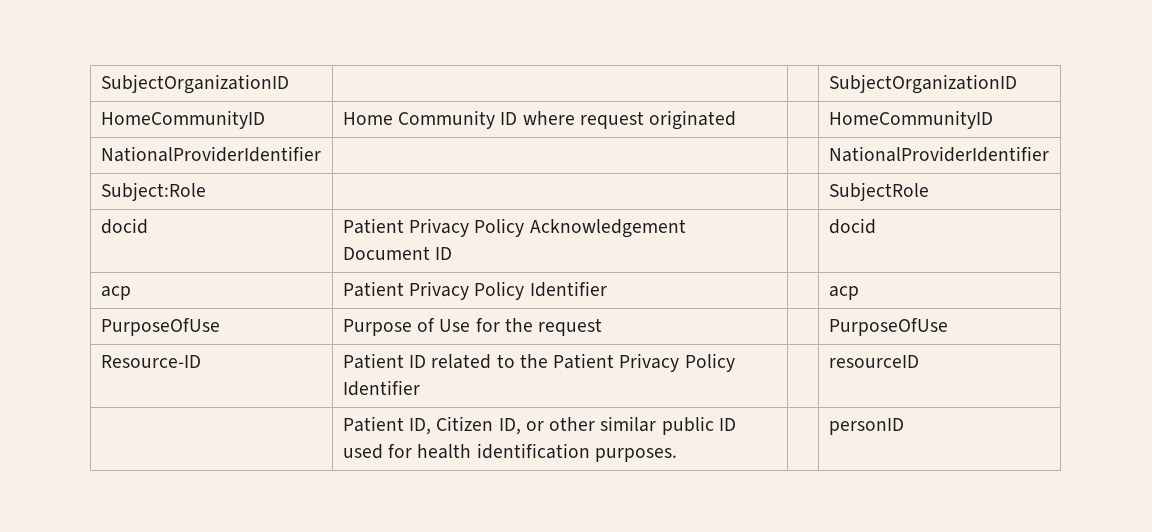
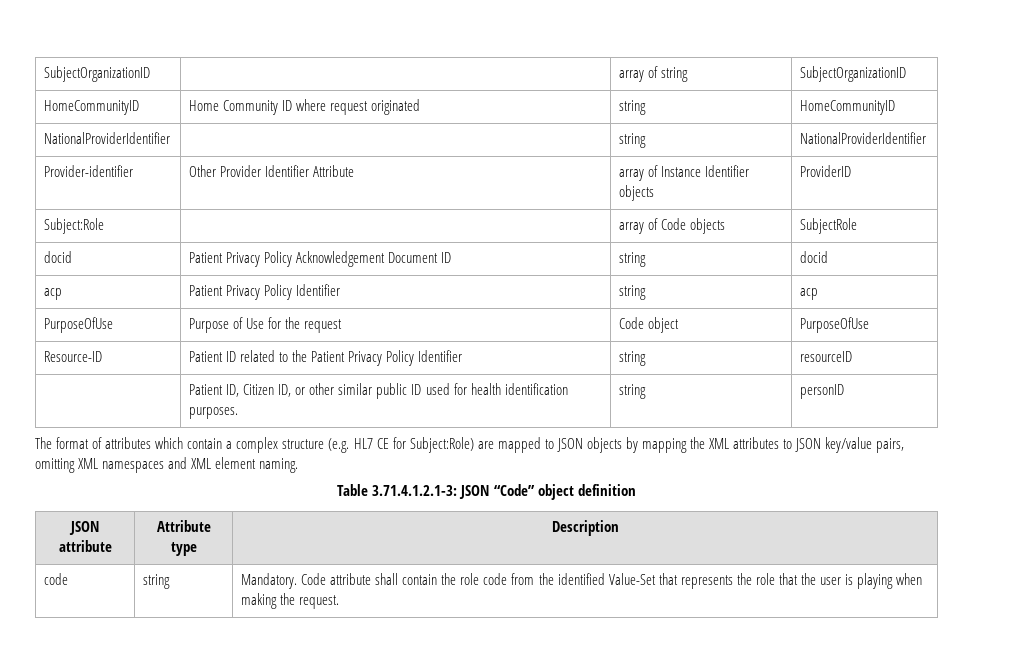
- SubjectOrganizationID | | | SubjectOrganizationID
+ SubjectOrganizationID | | array of string | SubjectOrganizationID
- HomeCommunityID | Home Community ID where request originated | | HomeCommunityID
+ HomeCommunityID | Home Community ID where request originated | string | HomeCommunityID
- NationalProviderIdentifier | | | NationalProviderIdentifier
+ NationalProviderIdentifier | | string | NationalProviderIdentifier
- Subject:Role | | | SubjectRole
+ Provider-identifier | Other Provider Identifier Attribute | array of Instance Identifier objects | ProviderID
+ Subject:Role | | array of Code objects | SubjectRole
- docid | Patient Privacy Policy Acknowledgement Document ID | | docid
+ docid | Patient Privacy Policy Acknowledgement Document ID | string | docid
- acp | Patient Privacy Policy Identifier | | acp
+ acp | Patient Privacy Policy Identifier | string | acp
- PurposeOfUse | Purpose of Use for the request | | PurposeOfUse
+ PurposeOfUse | Purpose of Use for the request | Code object | PurposeOfUse
- Resource-ID | Patient ID related to the Patient Privacy Policy Identifier | | resourceID
+ Resource-ID | Patient ID related to the Patient Privacy Policy Identifier | string | resourceID
- | Patient ID, Citizen ID, or other similar public ID used for health identification purposes. | | personID
+ | Patient ID, Citizen ID, or other similar public ID used for health identification purposes. | string | personID
+ The format of attributes which contain a complex structure (e.g. HL7 CE for Subject:Role) are mapped to JSON objects by mapping the XML attributes to JSON key/value pairs, omitting XML namespaces and XML element naming.
+ Table 3.71.4.1.2.1-3: JSON “Code” object definition
+ JSON attribute | Attribute type | Description
+ code | string | Mandatory. Code attribute shall contain the role code from the identified Value-Set that represents the role that the user is playing when making the request.

